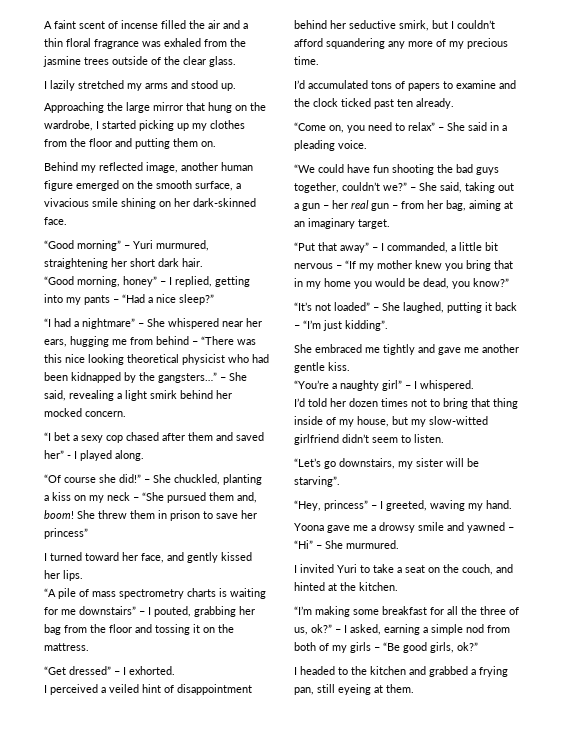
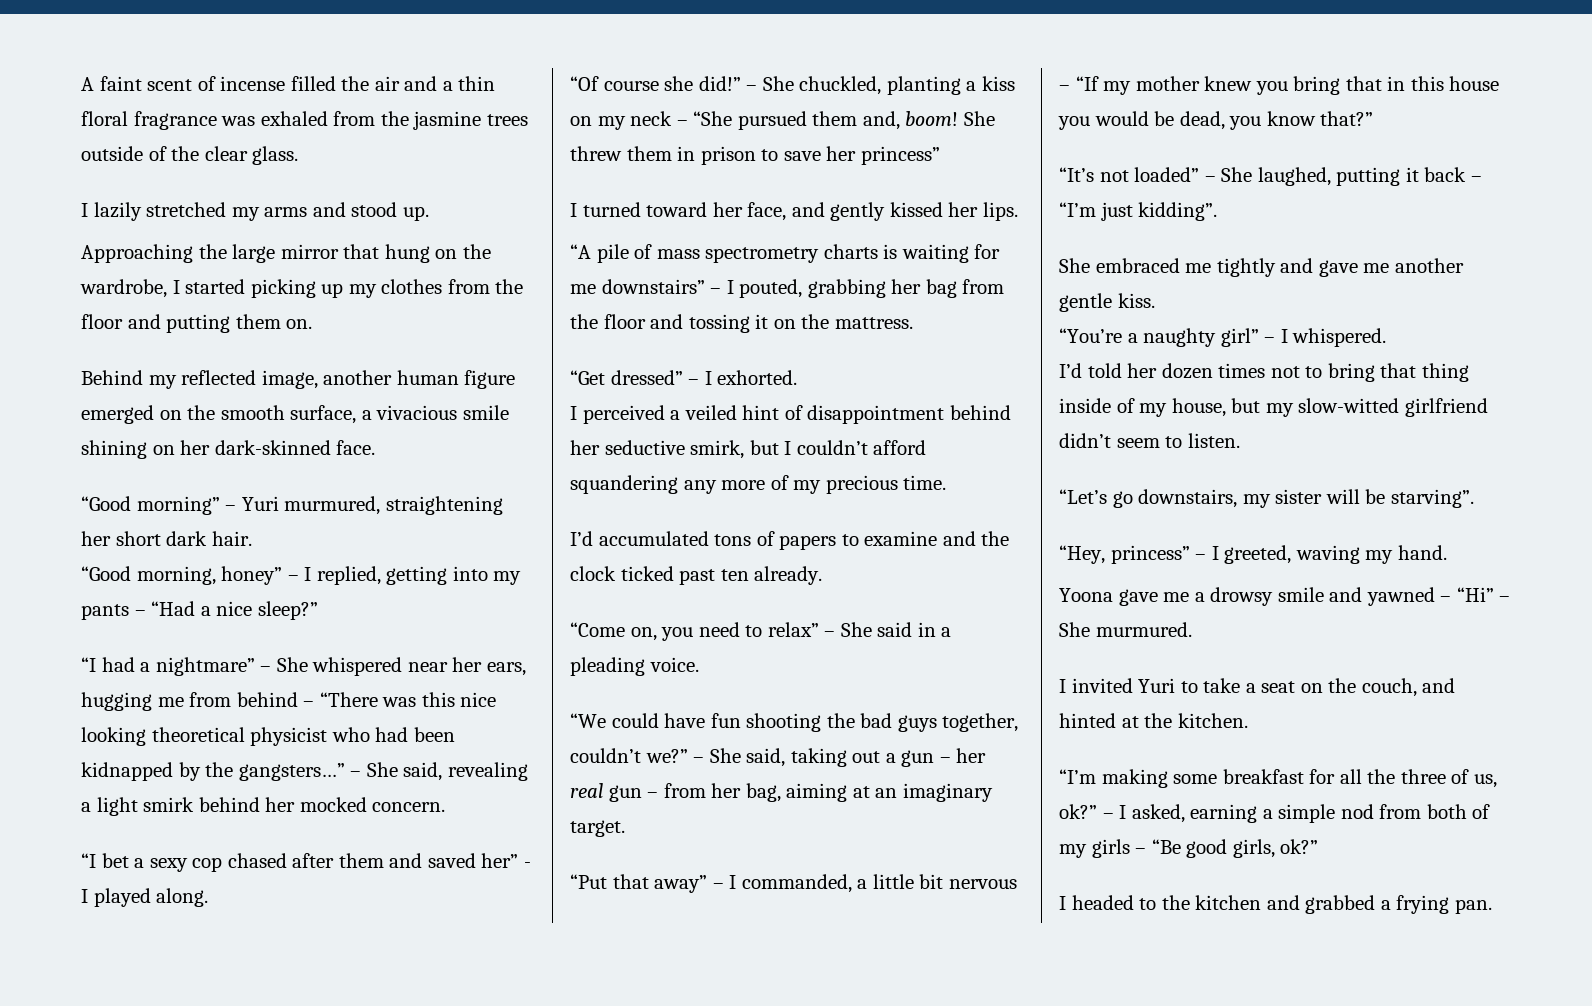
- “Put that away” – I commanded, a little bit nervous – “If my mother knew you bring that in my home you would be dead, you know?”
+ “Put that away” – I commanded, a little bit nervous – “If my mother knew you bring that in this house you would be dead, you know that?”
- I headed to the kitchen and grabbed a frying pan, still eyeing at them.
+ I headed to the kitchen and grabbed a frying pan.

